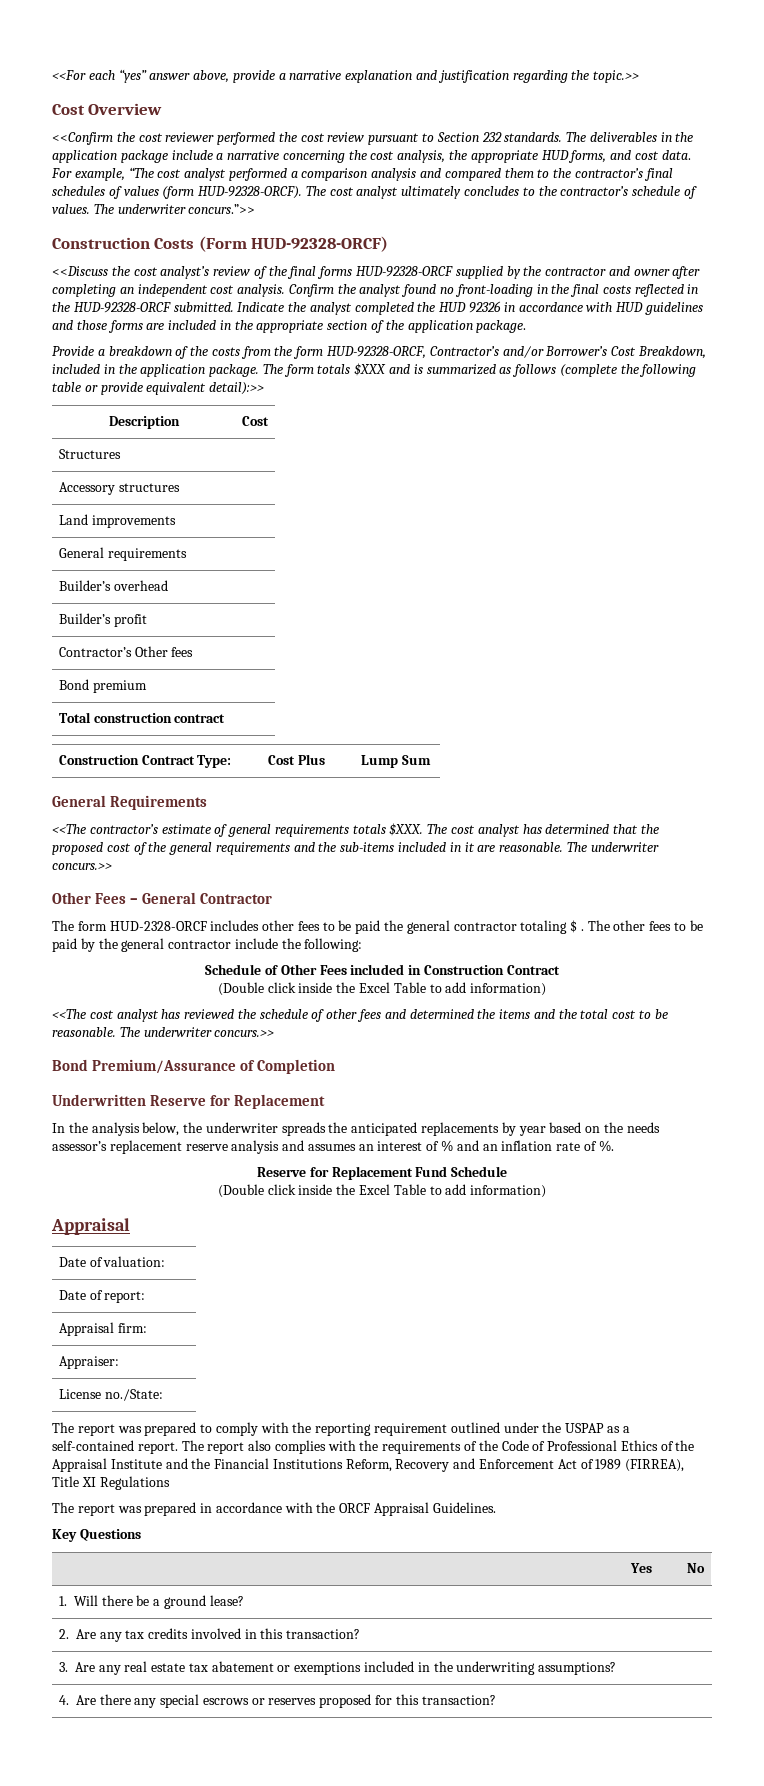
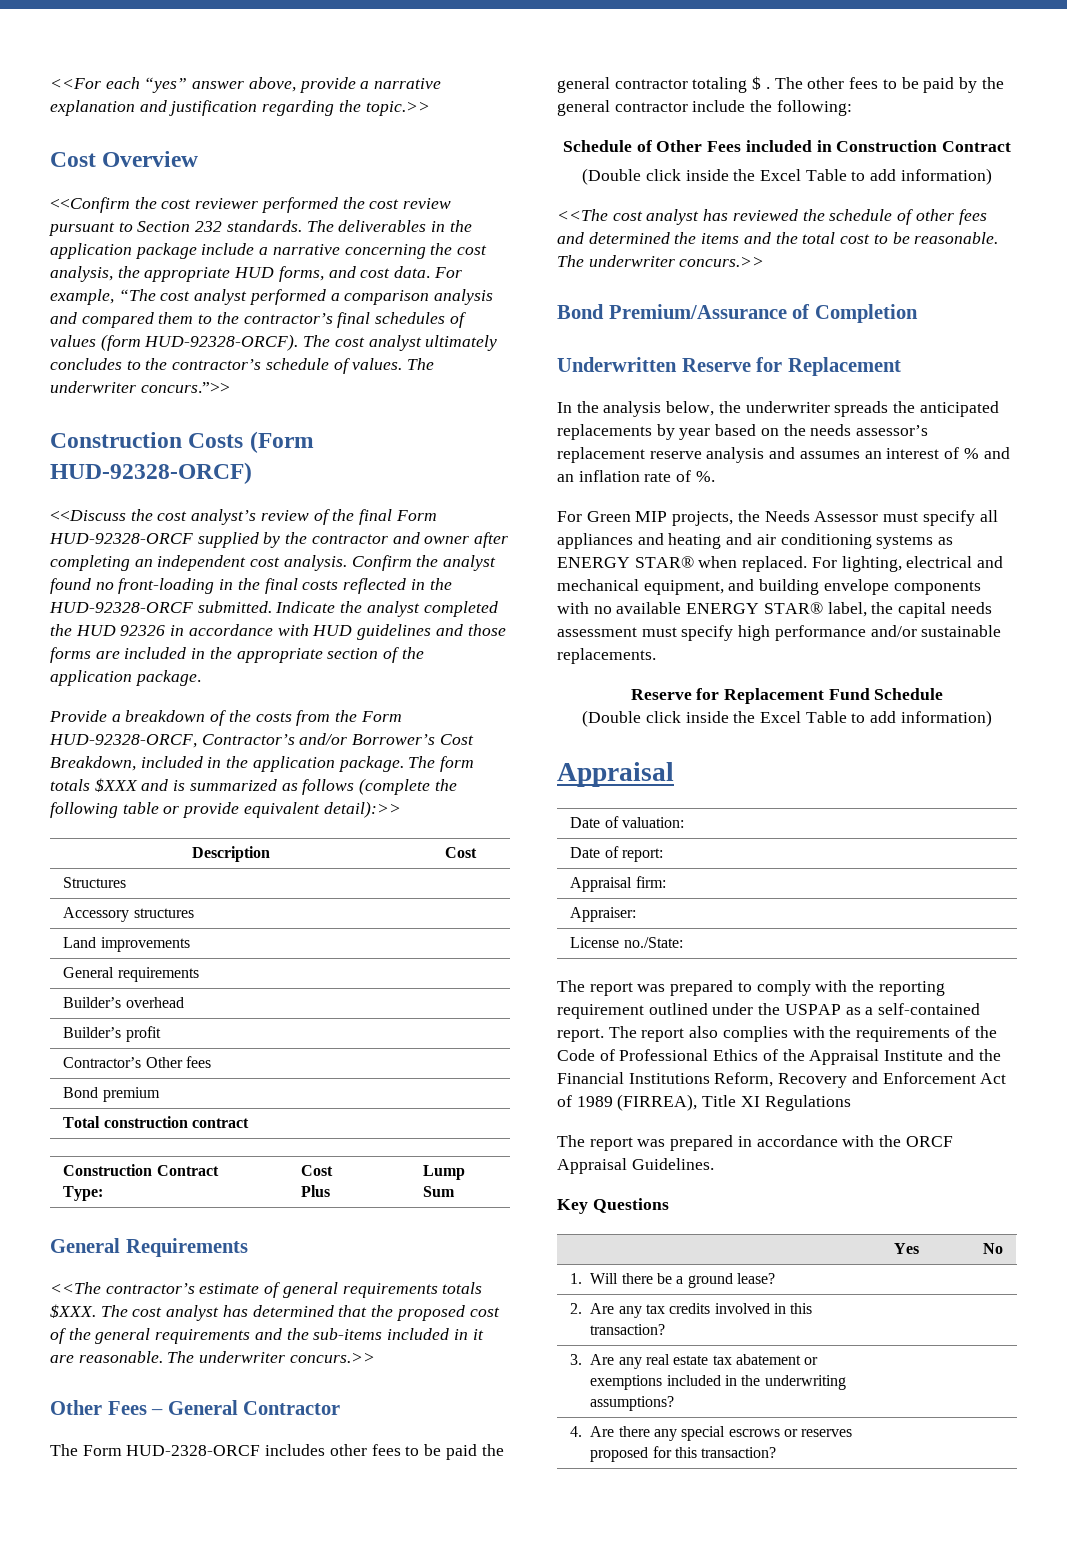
- <<Discuss the cost analyst’s review of the final forms HUD-92328-ORCF supplied by the contractor and owner after completing an independent cost analysis.
+ <<Discuss the cost analyst’s review of the final Form HUD-92328-ORCF supplied by the contractor and owner after completing an independent cost analysis.
- Provide a breakdown of the costs from the form HUD-92328-ORCF, Contractor’s and/or Borrower’s Cost Breakdown, included in the application package.
+ Provide a breakdown of the costs from the Form HUD-92328-ORCF, Contractor’s and/or Borrower’s Cost Breakdown, included in the application package.
- The form HUD-2328-ORCF includes other fees to be paid the general contractor totaling $ .
+ The Form HUD-2328-ORCF includes other fees to be paid the general contractor totaling $ .
+ For Green MIP projects, the Needs Assessor must specify all appliances and heating and air conditioning systems as ENERGY STAR® when replaced. For lighting, electrical and mechanical equipment, and building envelope components with no available ENERGY STAR® label, the capital needs assessment must specify high performance and/or sustainable replacements.

